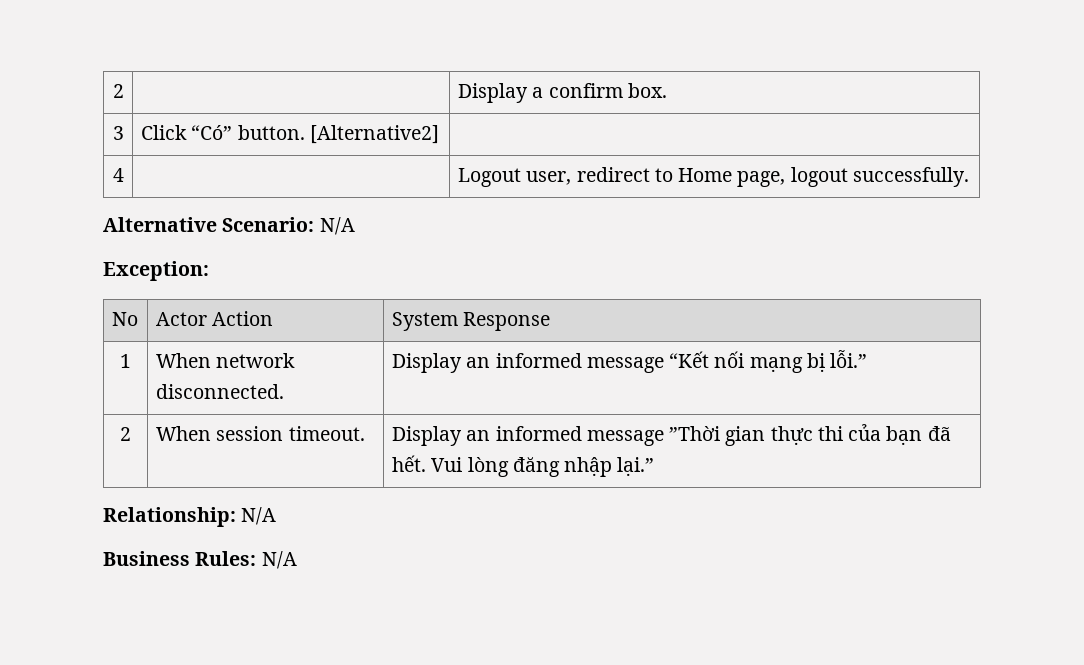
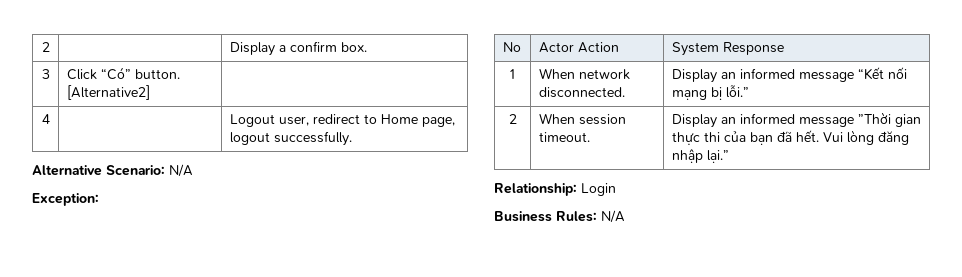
- Relationship: N/A
+ Relationship: Login

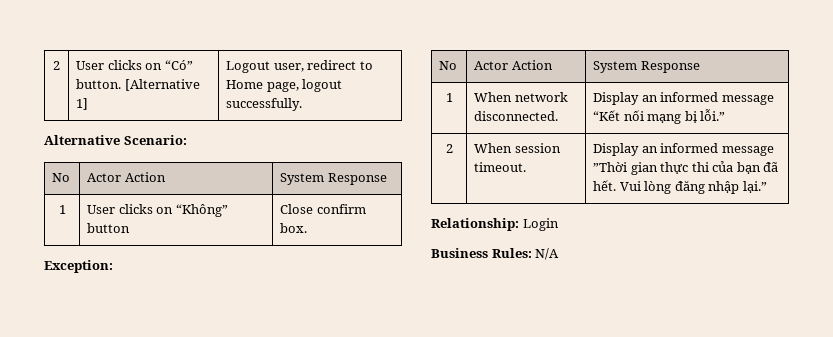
- 2 | | Display a confirm box.
- 3 | Click “Có” button. [Alternative2] |
- 4 | | Logout user, redirect to Home page, logout successfully.
+ 2 | User clicks on “Có” button. [Alternative 1] | Logout user, redirect to Home page, logout successfully.
- Alternative Scenario: N/A
+ Alternative Scenario:
+ No | Actor Action | System Response
+ 1 | User clicks on “Không” button | Close confirm box.

